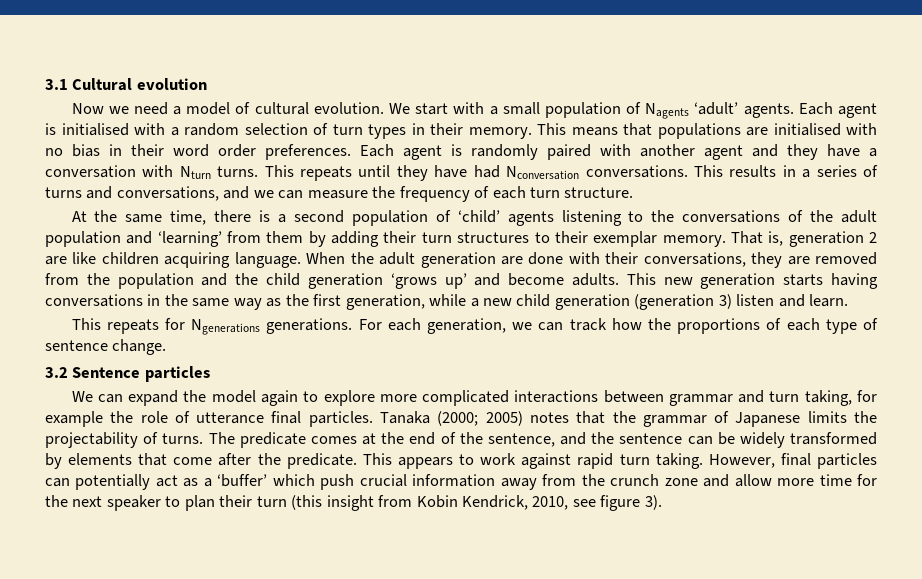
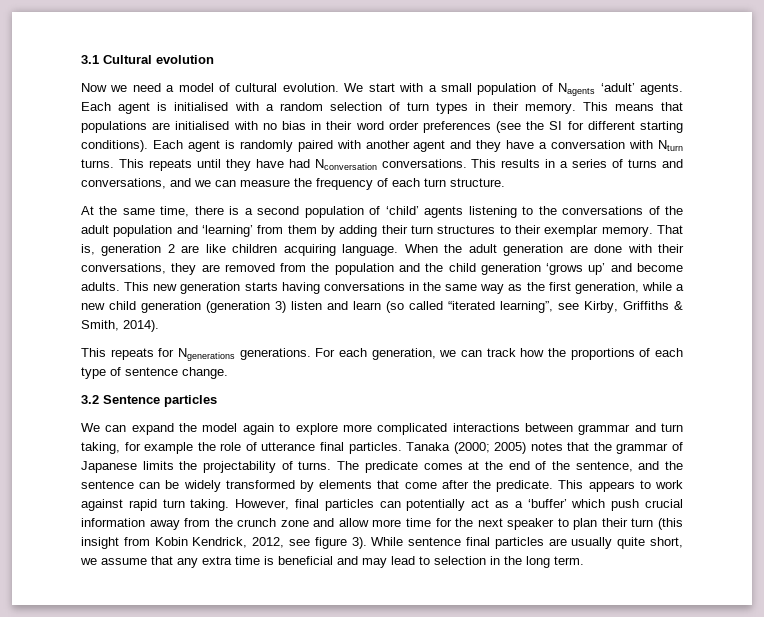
- This means that populations are initialised with no bias in their word order preferences.
+ This means that populations are initialised with no bias in their word order preferences (see the SI for different starting conditions).
- This new generation starts having conversations in the same way as the first generation, while a new child generation (generation 3) listen and learn.
+ This new generation starts having conversations in the same way as the first generation, while a new child generation (generation 3) listen and learn (so called “iterated learning”, see Kirby, Griffiths & Smith, 2014).
- However, final particles can potentially act as a ‘buffer’ which push crucial information away from the crunch zone and allow more time for the next speaker to plan their turn (this insight from Kobin Kendrick, 2010, see figure 3).
+ However, final particles can potentially act as a ‘buffer’ which push crucial information away from the crunch zone and allow more time for the next speaker to plan their turn (this insight from Kobin Kendrick, 2012, see figure 3).
+ While sentence final particles are usually quite short, we assume that any extra time is beneficial and may lead to selection in the long term.

